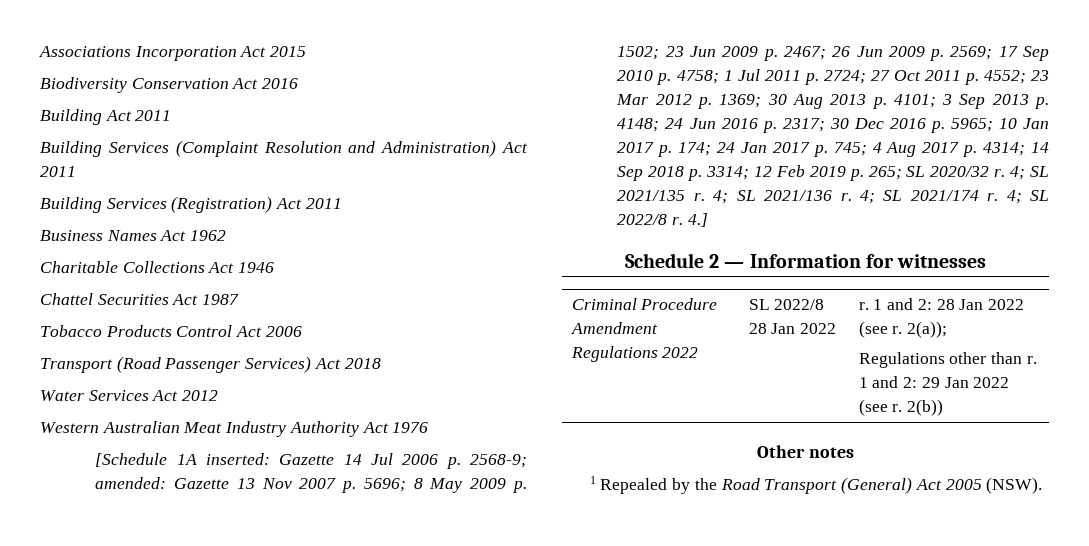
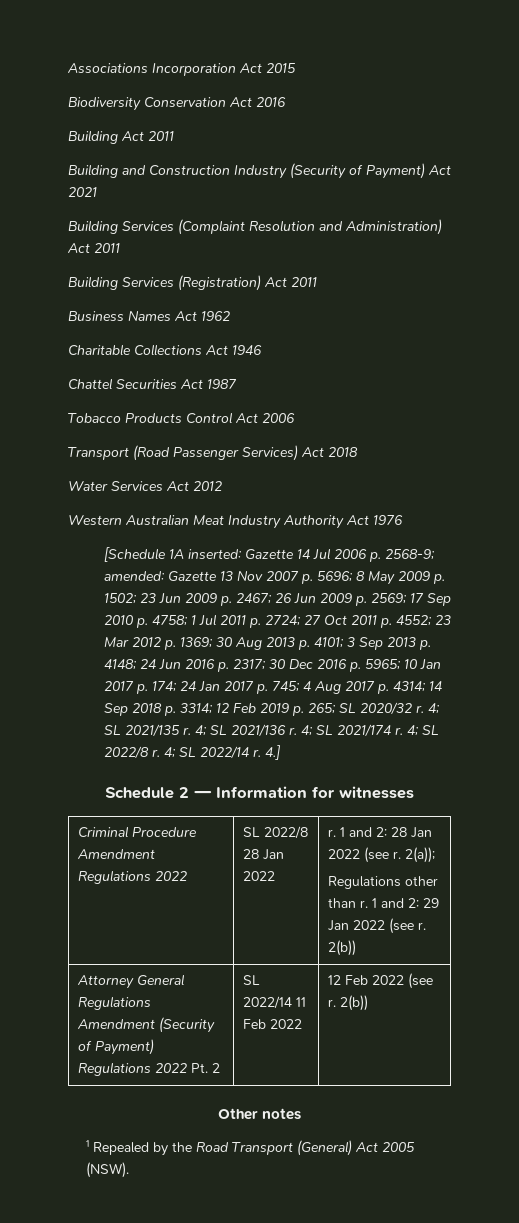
+ Building and Construction Industry (Security of Payment) Act 2021
+ 4; SL 2022/14 r.
+ Attorney General Regulations Amendment (Security of Payment) Regulations 2022 Pt. 2 | SL 2022/14 11 Feb 2022 | 12 Feb 2022 (see r. 2(b))

